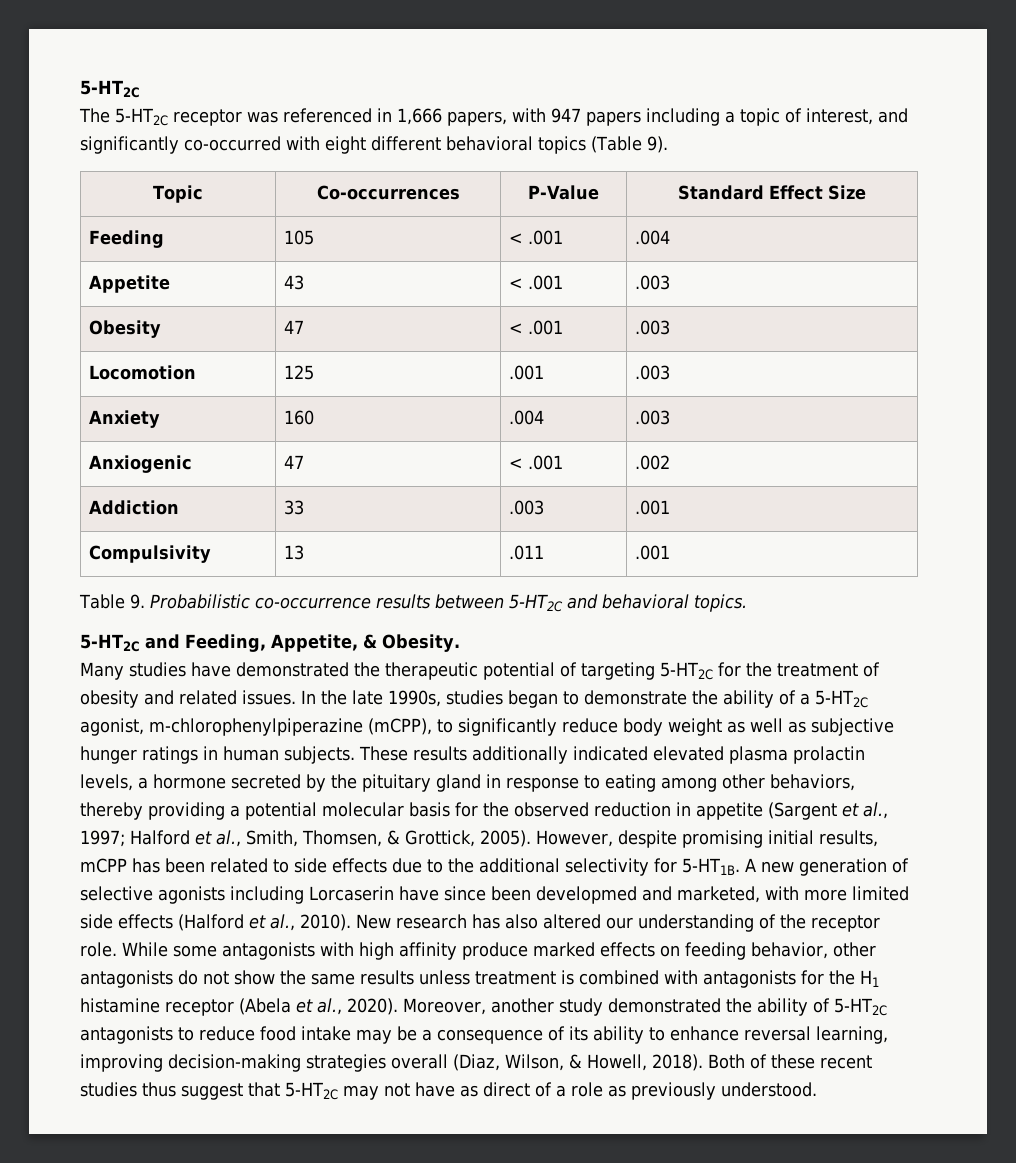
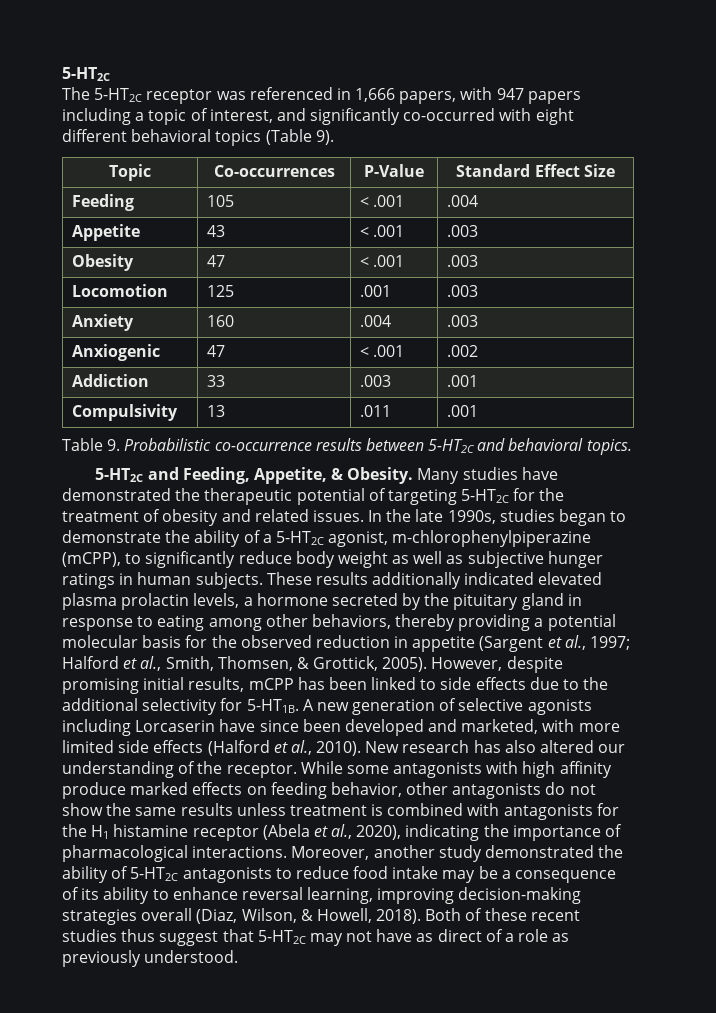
- 5-HT2C and Feeding, Appetite, & Obesity.
- Many studies have demonstrated the therapeutic potential of targeting 5-HT2C for the treatment of obesity and related issues.
+ 5-HT2C and Feeding, Appetite, & Obesity. Many studies have demonstrated the therapeutic potential of targeting 5-HT2C for the treatment of obesity and related issues.
- However, despite promising initial results, mCPP has been related to side effects due to the additional selectivity for 5-HT1B.
+ However, despite promising initial results, mCPP has been linked to side effects due to the additional selectivity for 5-HT1B.
- A new generation of selective agonists including Lorcaserin have since been developmed and marketed, with more limited side effects (Halford et al., 2010).
+ A new generation of selective agonists including Lorcaserin have since been developed and marketed, with more limited side effects (Halford et al., 2010).
- New research has also altered our understanding of the receptor role.
+ New research has also altered our understanding of the receptor.
- While some antagonists with high affinity produce marked effects on feeding behavior, other antagonists do not show the same results unless treatment is combined with antagonists for the H1 histamine receptor (Abela et al., 2020).
+ While some antagonists with high affinity produce marked effects on feeding behavior, other antagonists do not show the same results unless treatment is combined with antagonists for the H1 histamine receptor (Abela et al., 2020), indicating the importance of pharmacological interactions.

